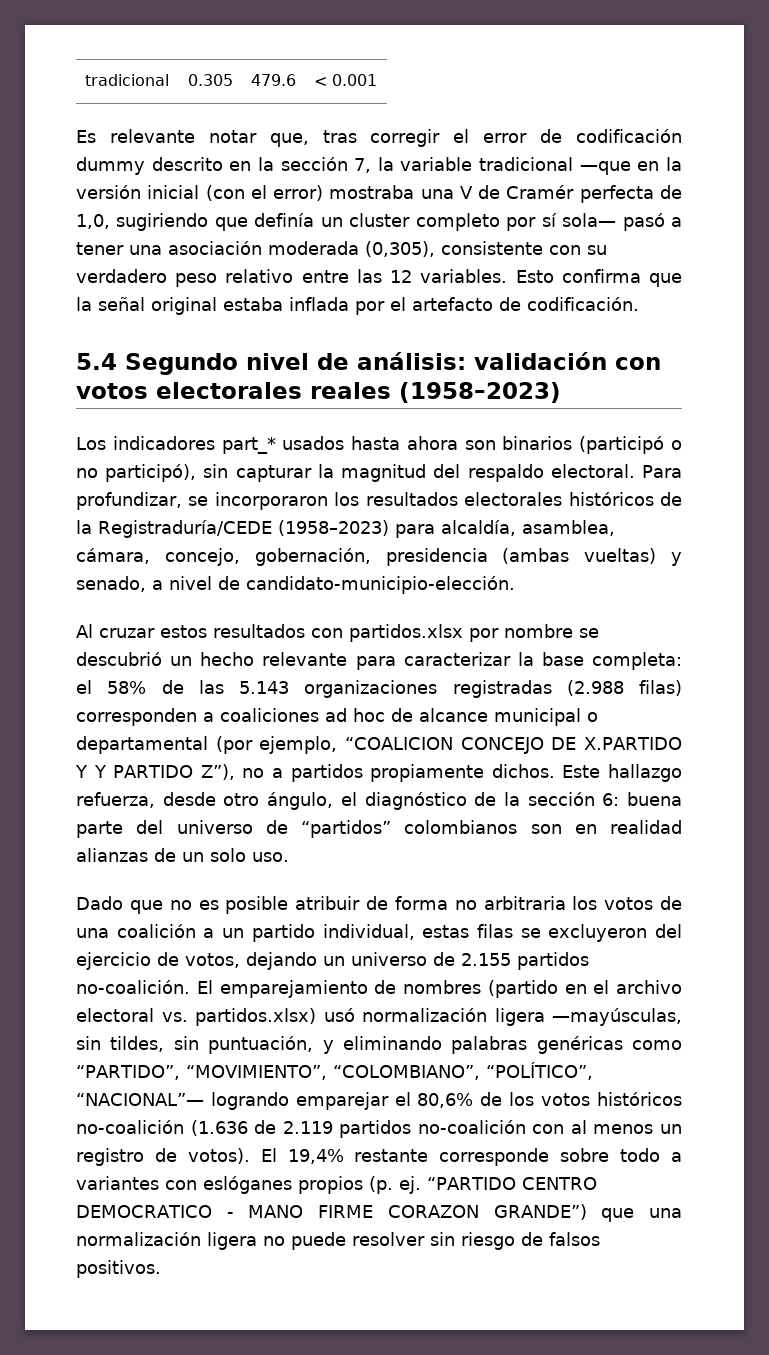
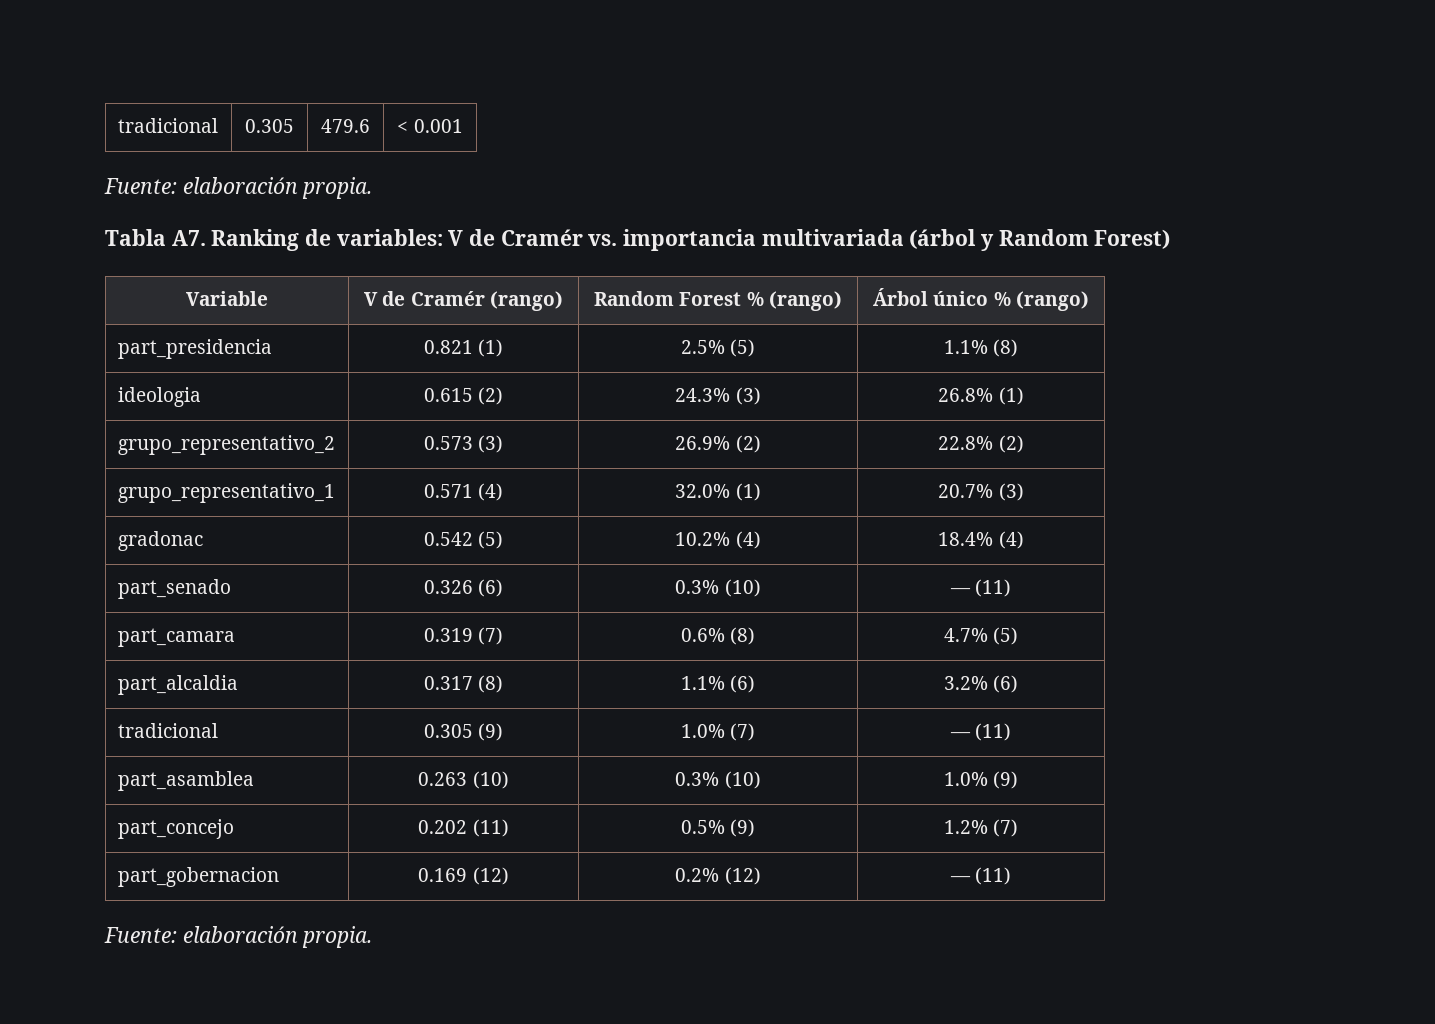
  tradicional | 0.305 | 479.6 | < 0.001
- Es relevante notar que, tras corregir el error de codificación dummy descrito en la sección 7, la variable tradicional —que en la versión inicial (con el error) mostraba una V de Cramér perfecta de 1,0, sugiriendo que definía un cluster completo por sí sola— pasó a tener una asociación moderada (0,305), consistente con su verdadero peso relativo entre las 12 variables. Esto confirma que la señal original estaba inflada por el artefacto de codificación.
- 5.4 Segundo nivel de análisis: validación con votos electorales reales (1958–2023)
- Los indicadores part_* usados hasta ahora son binarios (participó o no participó), sin capturar la magnitud del respaldo electoral. Para profundizar, se incorporaron los resultados electorales históricos de la Registraduría/CEDE (1958–2023) para alcaldía, asamblea, cámara, concejo, gobernación, presidencia (ambas vueltas) y senado, a nivel de candidato-municipio-elección.
- Al cruzar estos resultados con partidos.xlsx por nombre se descubrió un hecho relevante para caracterizar la base completa: el 58% de las 5.143 organizaciones registradas (2.988 filas) corresponden a coaliciones ad hoc de alcance municipal o departamental (por ejemplo, “COALICION CONCEJO DE X.PARTIDO Y Y PARTIDO Z”), no a partidos propiamente dichos. Este hallazgo refuerza, desde otro ángulo, el diagnóstico de la sección 6: buena parte del universo de “partidos” colombianos son en realidad alianzas de un solo uso.
- Dado que no es posible atribuir de forma no arbitraria los votos de una coalición a un partido individual, estas filas se excluyeron del ejercicio de votos, dejando un universo de 2.155 partidos no-coalición. El emparejamiento de nombres (partido en el archivo electoral vs. partidos.xlsx) usó normalización ligera —mayúsculas, sin tildes, sin puntuación, y eliminando palabras genéricas como “PARTIDO”, “MOVIMIENTO”, “COLOMBIANO”, “POLÍTICO”, “NACIONAL”— logrando emparejar el 80,6% de los votos históricos no-coalición (1.636 de 2.119 partidos no-coalición con al menos un registro de votos). El 19,4% restante corresponde sobre todo a variantes con eslóganes propios (p. ej. “PARTIDO CENTRO DEMOCRATICO - MANO FIRME CORAZON GRANDE”) que una normalización ligera no puede resolver sin riesgo de falsos positivos.
+ Fuente: elaboración propia.
+ Tabla A7. Ranking de variables: V de Cramér vs. importancia multivariada (árbol y Random Forest)
+ Variable | V de Cramér (rango) | Random Forest % (rango) | Árbol único % (rango)
+ part_presidencia | 0.821 (1) | 2.5% (5) | 1.1% (8)
+ ideologia | 0.615 (2) | 24.3% (3) | 26.8% (1)
+ grupo_representativo_2 | 0.573 (3) | 26.9% (2) | 22.8% (2)
+ grupo_representativo_1 | 0.571 (4) | 32.0% (1) | 20.7% (3)
+ gradonac | 0.542 (5) | 10.2% (4) | 18.4% (4)
+ part_senado | 0.326 (6) | 0.3% (10) | — (11)
+ part_camara | 0.319 (7) | 0.6% (8) | 4.7% (5)
+ part_alcaldia | 0.317 (8) | 1.1% (6) | 3.2% (6)
+ tradicional | 0.305 (9) | 1.0% (7) | — (11)
+ part_asamblea | 0.263 (10) | 0.3% (10) | 1.0% (9)
+ part_concejo | 0.202 (11) | 0.5% (9) | 1.2% (7)
+ part_gobernacion | 0.169 (12) | 0.2% (12) | — (11)
+ Fuente: elaboración propia.

